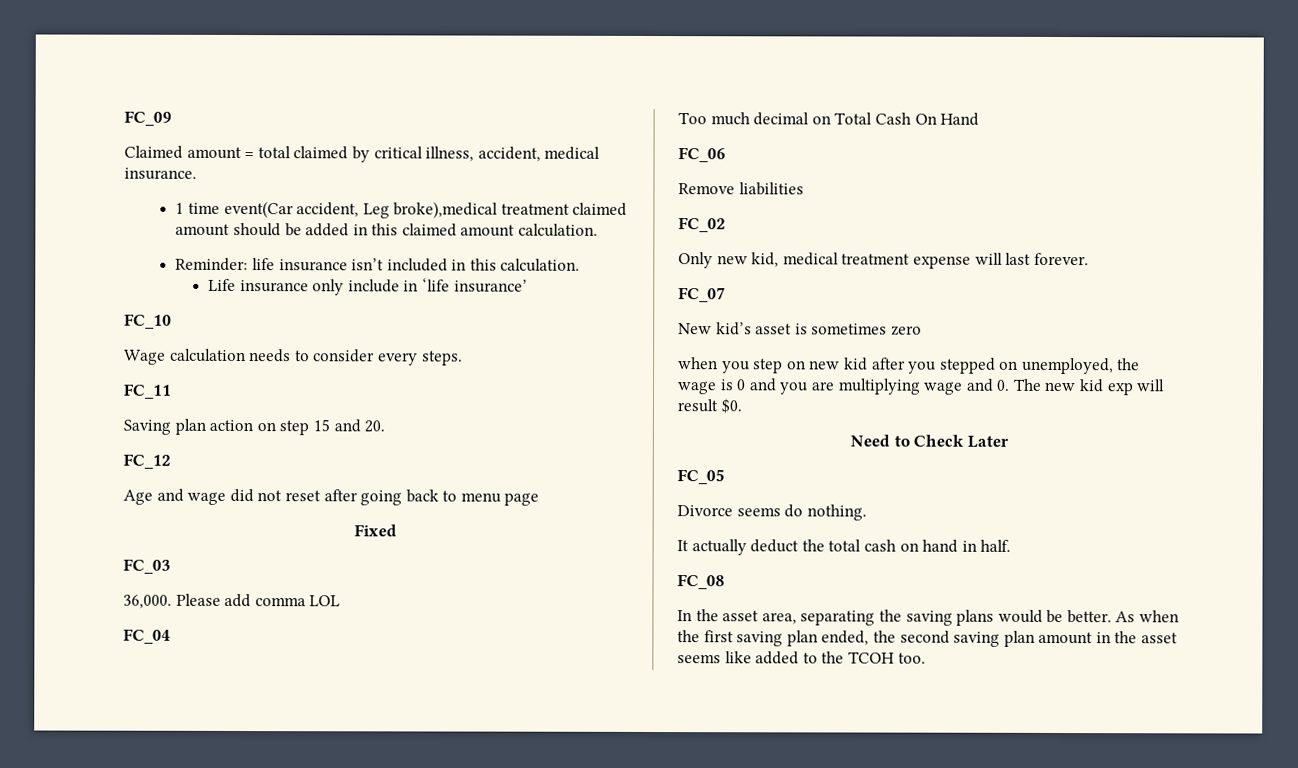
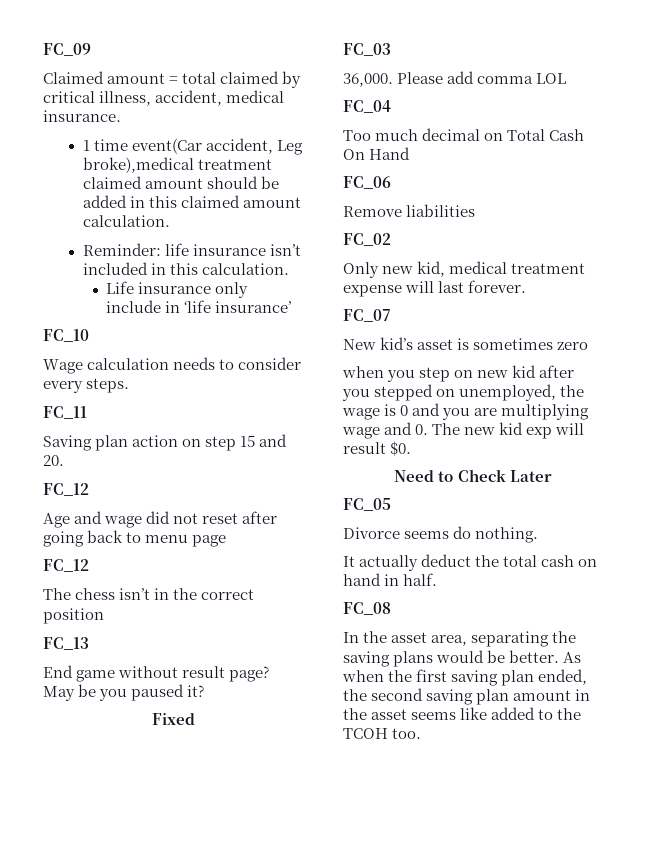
  Age and wage did not reset after going back to menu page
+ FC_12
+ The chess isn’t in the correct position
+ FC_13
+ End game without result page? May be you paused it?

